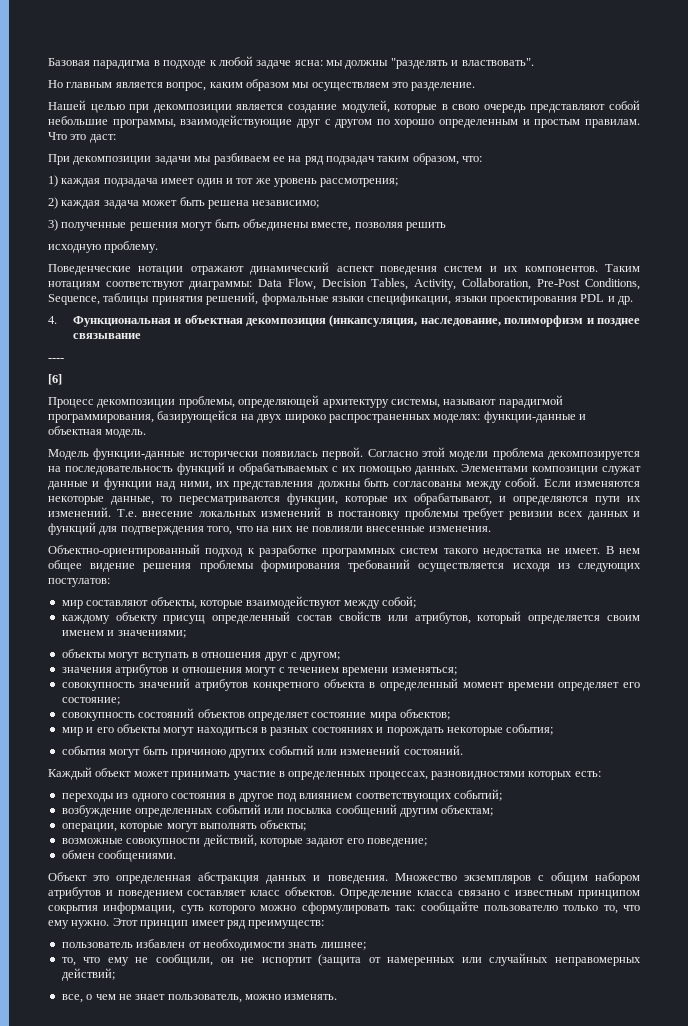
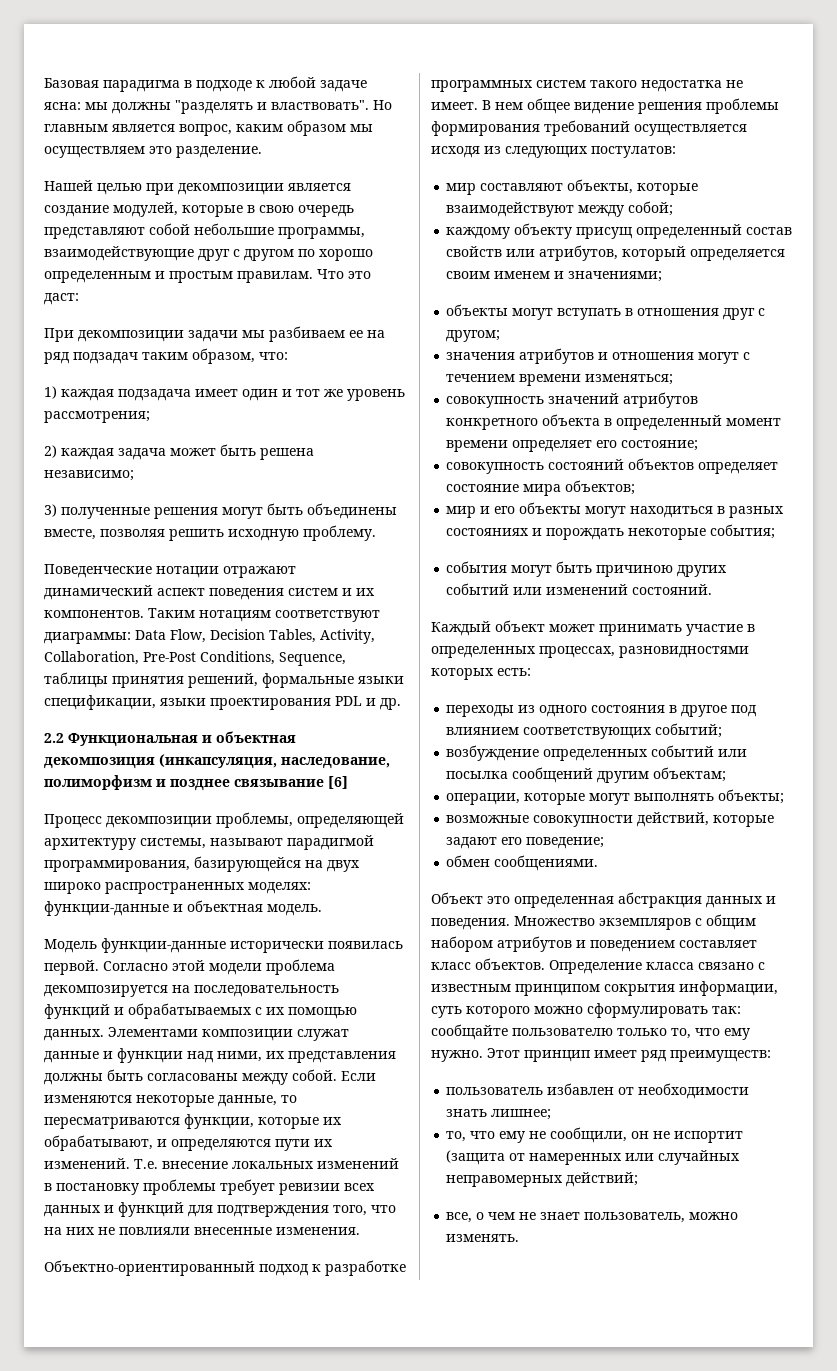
- Базовая парадигма в подходе к любой задаче ясна: мы должны "разделять и властвовать".
- Hо главным является вопрос, каким образом мы осуществляем это разделение.
+ Базовая парадигма в подходе к любой задаче ясна: мы должны "разделять и властвовать". Hо главным является вопрос, каким образом мы осуществляем это разделение.
- 3) полученные решения могут быть объединены вместе, позволяя решить
- исходную проблему.
+ 3) полученные решения могут быть объединены вместе, позволяя решить исходную проблему.
- 4. Функциональная и объектная декомпозиция (инкапсуляция, наследование, полиморфизм и позднее связывание
- ----
- [6]
+ 2.2 Функциональная и объектная декомпозиция (инкапсуляция, наследование, полиморфизм и позднее связывание [6]

